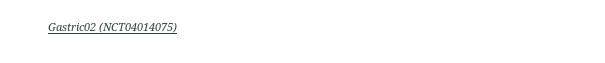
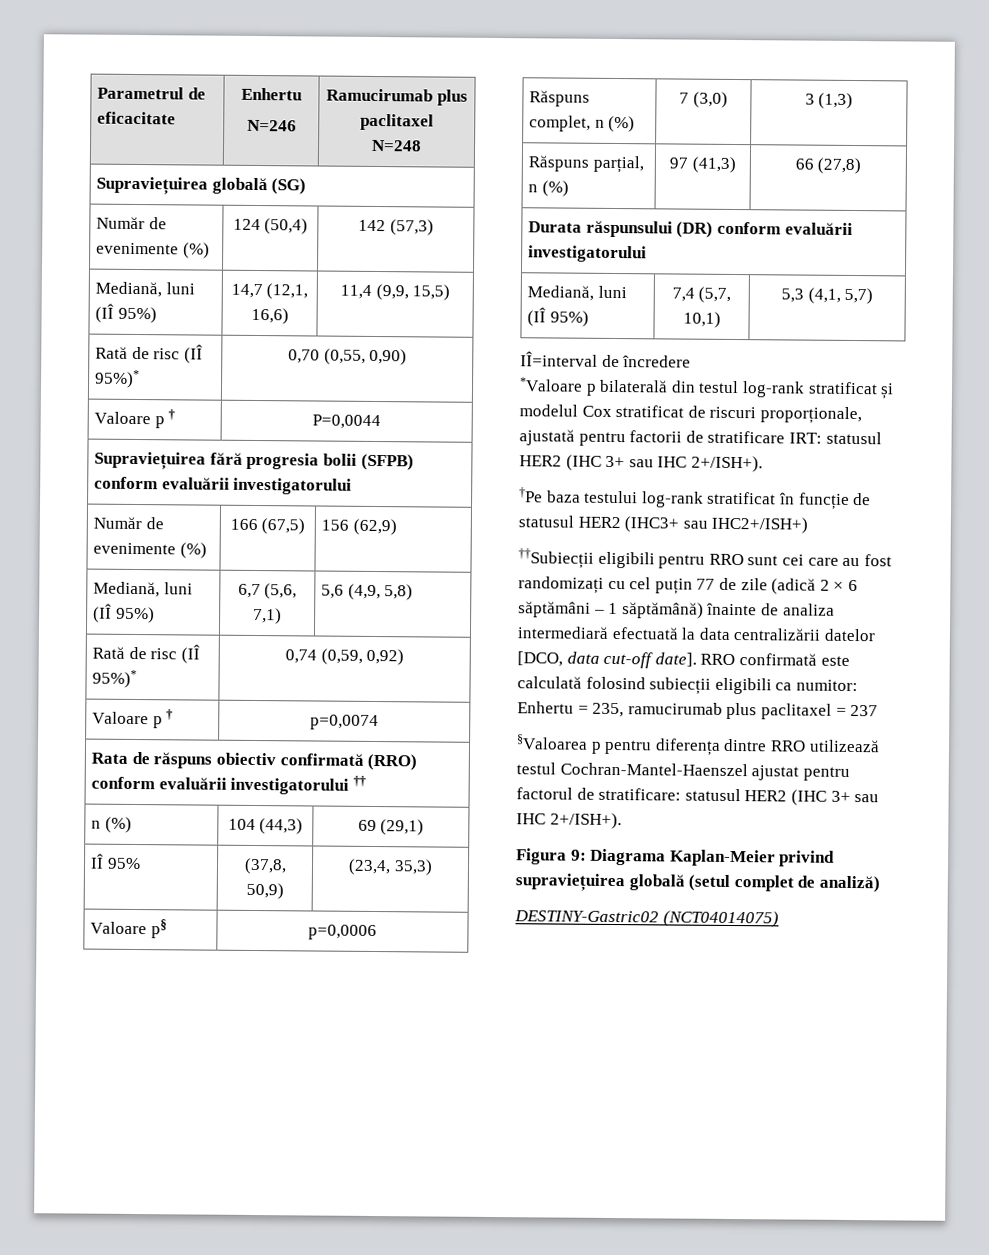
- Gastric02 (NCT04014075)
+ Parametrul de eficacitate | Enhertu
+ N=246 | Ramucirumab plus paclitaxel
+ N=248
+ Supraviețuirea globală (SG)
+ Număr de evenimente (%) | 124 (50,4) | 142 (57,3)
+ Mediană, luni (IÎ 95%) | 14,7 (12,1, 16,6) | 11,4 (9,9, 15,5)
+ Rată de risc (IÎ 95%)* | 0,70 (0,55, 0,90)
+ Valoare p † | P=0,0044
+ Supraviețuirea fără progresia bolii (SFPB) conform evaluării investigatorului
+ Număr de evenimente (%) | 166 (67,5) | 156 (62,9)
+ Mediană, luni (IÎ 95%) | 6,7 (5,6, 7,1) | 5,6 (4,9, 5,8)
+ Rată de risc (IÎ 95%)* | 0,74 (0,59, 0,92)
+ Valoare p † | p=0,0074
+ Rata de răspuns obiectiv confirmată (RRO) conform evaluării investigatorului ††
+ n (%) | 104 (44,3) | 69 (29,1)
+ IÎ 95% | (37,8, 50,9) | (23,4, 35,3)
+ Valoare p§ | p=0,0006
+ Răspuns complet, n (%) | 7 (3,0) | 3 (1,3)
+ Răspuns parțial, n (%) | 97 (41,3) | 66 (27,8)
+ Durata răspunsului (DR) conform evaluării investigatorului
+ Mediană, luni (IÎ 95%) | 7,4 (5,7, 10,1) | 5,3 (4,1, 5,7)
+ IÎ=interval de încredere
+ *Valoare p bilaterală din testul log-rank stratificat și modelul Cox stratificat de riscuri proporționale, ajustată pentru factorii de stratificare IRT: statusul HER2 (IHC 3+ sau IHC 2+/ISH+).
+ †Pe baza testului log-rank stratificat în funcție de statusul HER2 (IHC3+ sau IHC2+/ISH+)
+ ††Subiecții eligibili pentru RRO sunt cei care au fost randomizați cu cel puțin 77 de zile (adică 2 × 6 săptămâni – 1 săptămână) înainte de analiza intermediară efectuată la data centralizării datelor [DCO, data cut-off date]. RRO confirmată este calculată folosind subiecții eligibili ca numitor: Enhertu = 235, ramucirumab plus paclitaxel = 237
+ §Valoarea p pentru diferența dintre RRO utilizează testul Cochran-Mantel-Haenszel ajustat pentru factorul de stratificare: statusul HER2 (IHC 3+ sau IHC 2+/ISH+).
+ Figura 9: Diagrama Kaplan-Meier privind supraviețuirea globală (setul complet de analiză)
+ DESTINY-Gastric02 (NCT04014075)

